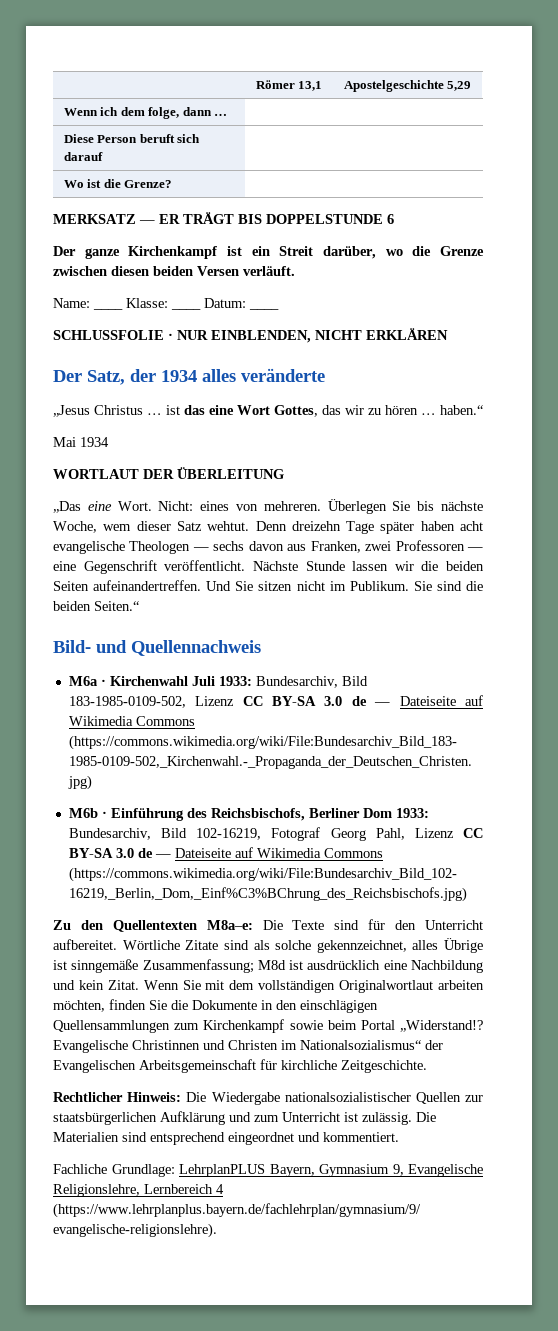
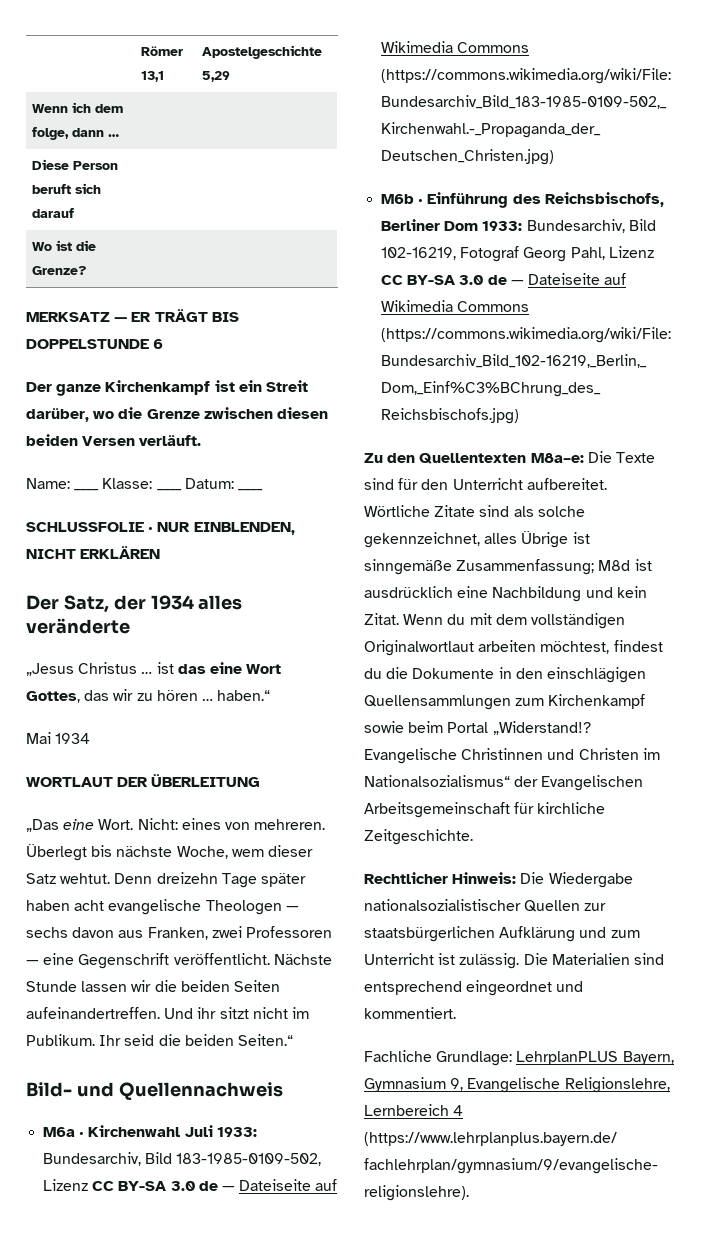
- Überlegen Sie bis nächste Woche, wem dieser Satz wehtut.
+ Überlegt bis nächste Woche, wem dieser Satz wehtut.
- Und Sie sitzen nicht im Publikum.
+ Und ihr sitzt nicht im Publikum.
- Sie sind die beiden Seiten.“
+ Ihr seid die beiden Seiten.“
- Wenn Sie mit dem vollständigen Originalwortlaut arbeiten möchten, finden Sie die Dokumente in den einschlägigen Quellensammlungen zum Kirchenkampf sowie beim Portal „Widerstand!?
+ Wenn du mit dem vollständigen Originalwortlaut arbeiten möchtest, findest du die Dokumente in den einschlägigen Quellensammlungen zum Kirchenkampf sowie beim Portal „Widerstand!?

